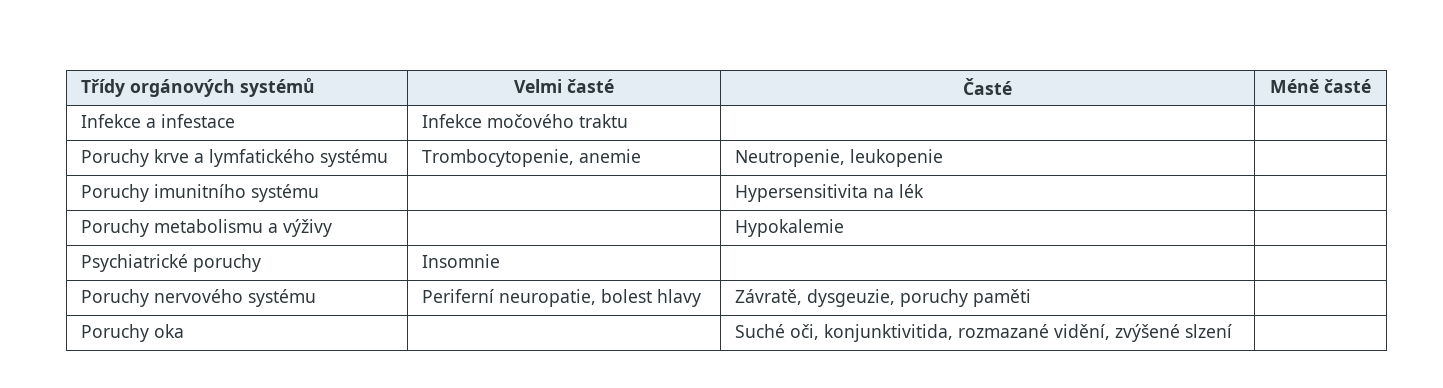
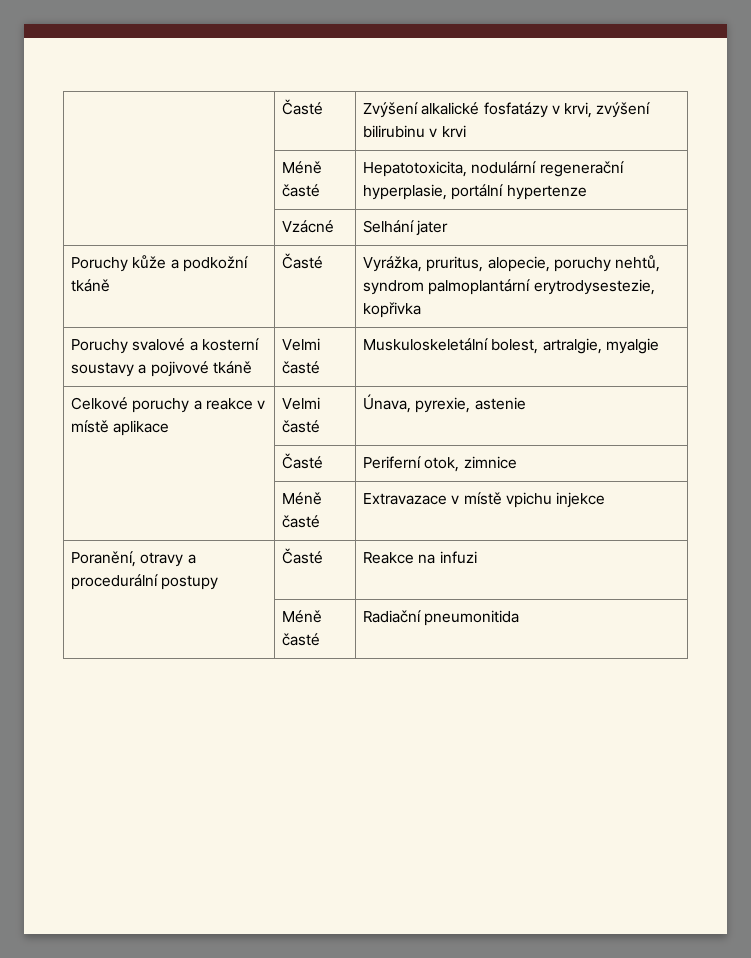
- Třídy orgánových systémů | Velmi časté | Časté | Méně časté
- Infekce a infestace | Infekce močového traktu | |
- Poruchy krve a lymfatického systému | Trombocytopenie, anemie | Neutropenie, leukopenie |
- Poruchy imunitního systému | | Hypersensitivita na lék |
- Poruchy metabolismu a výživy | | Hypokalemie |
- Psychiatrické poruchy | Insomnie | |
- Poruchy nervového systému | Periferní neuropatie, bolest hlavy | Závratě, dysgeuzie, poruchy paměti |
- Poruchy oka | | Suché oči, konjunktivitida, rozmazané vidění, zvýšené slzení |
+ | Časté | Zvýšení alkalické fosfatázy v krvi, zvýšení bilirubinu v krvi
+ | Méně časté | Hepatotoxicita, nodulární regenerační hyperplasie, portální hypertenze
+ | Vzácné | Selhání jater
+ Poruchy kůže a podkožní tkáně | Časté | Vyrážka, pruritus, alopecie, poruchy nehtů, syndrom palmoplantární erytrodysestezie, kopřivka
+ Poruchy svalové a kosterní soustavy a pojivové tkáně | Velmi časté | Muskuloskeletální bolest, artralgie, myalgie
+ Celkové poruchy a reakce v místě aplikace | Velmi časté | Únava, pyrexie, astenie
+ | Časté | Periferní otok, zimnice
+ | Méně časté | Extravazace v místě vpichu injekce
+ Poranění, otravy a procedurální postupy | Časté | Reakce na infuzi
+ | Méně časté | Radiační pneumonitida

